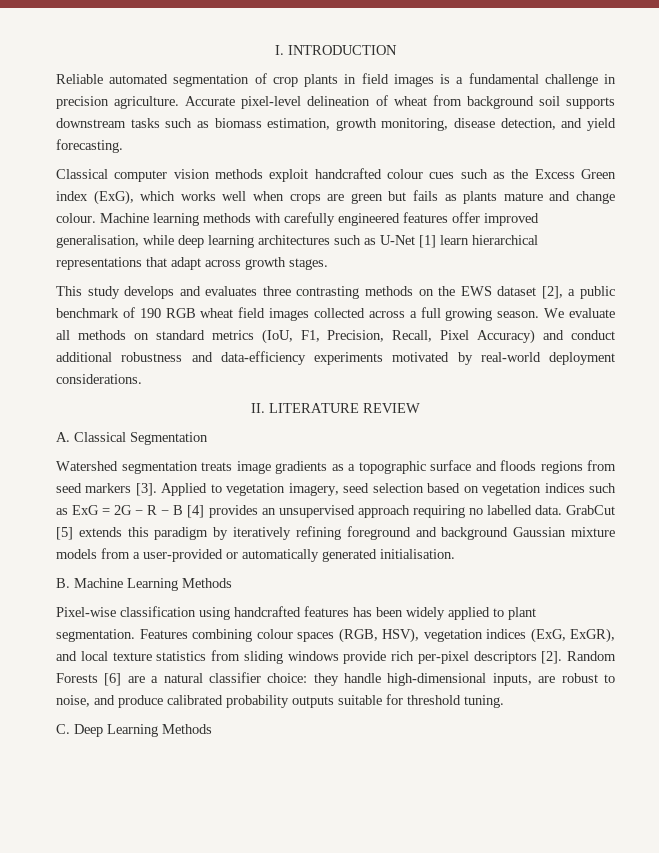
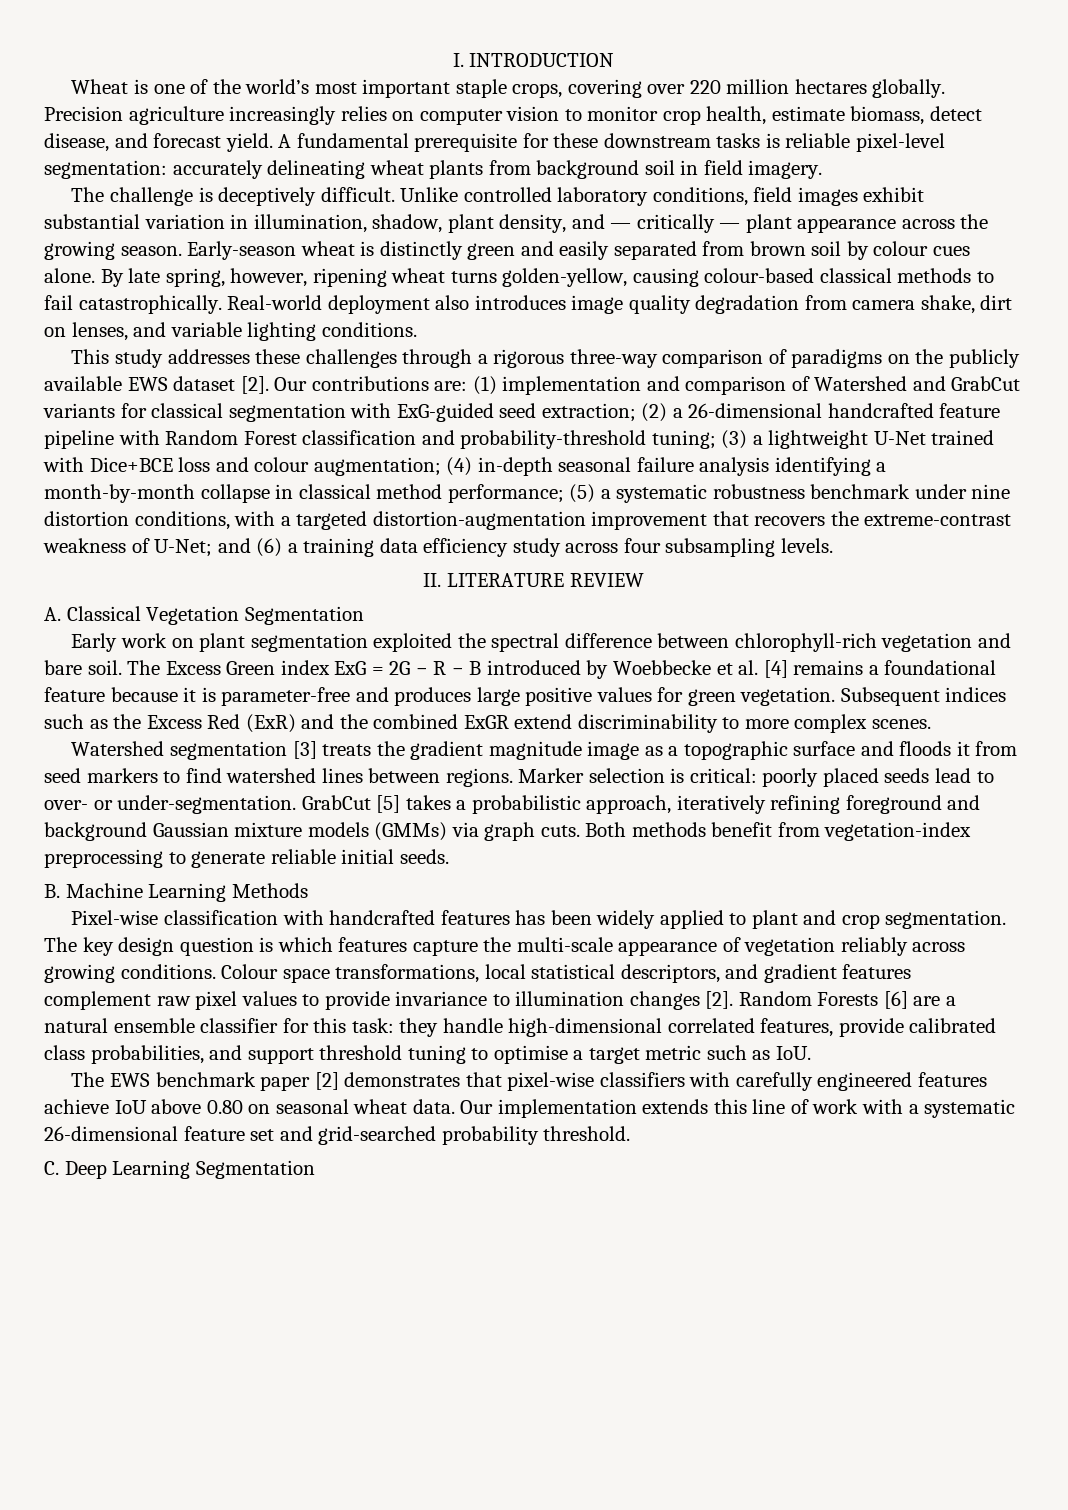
- Reliable automated segmentation of crop plants in field images is a fundamental challenge in precision agriculture. Accurate pixel-level delineation of wheat from background soil supports downstream tasks such as biomass estimation, growth monitoring, disease detection, and yield forecasting.
- Classical computer vision methods exploit handcrafted colour cues such as the Excess Green index (ExG), which works well when crops are green but fails as plants mature and change colour. Machine learning methods with carefully engineered features offer improved generalisation, while deep learning architectures such as U-Net [1] learn hierarchical representations that adapt across growth stages.
- This study develops and evaluates three contrasting methods on the EWS dataset [2], a public benchmark of 190 RGB wheat field images collected across a full growing season. We evaluate all methods on standard metrics (IoU, F1, Precision, Recall, Pixel Accuracy) and conduct additional robustness and data-efficiency experiments motivated by real-world deployment considerations.
+ Wheat is one of the world’s most important staple crops, covering over 220 million hectares globally. Precision agriculture increasingly relies on computer vision to monitor crop health, estimate biomass, detect disease, and forecast yield. A fundamental prerequisite for these downstream tasks is reliable pixel-level segmentation: accurately delineating wheat plants from background soil in field imagery.
+ The challenge is deceptively difficult. Unlike controlled laboratory conditions, field images exhibit substantial variation in illumination, shadow, plant density, and — critically — plant appearance across the growing season. Early-season wheat is distinctly green and easily separated from brown soil by colour cues alone. By late spring, however, ripening wheat turns golden-yellow, causing colour-based classical methods to fail catastrophically. Real-world deployment also introduces image quality degradation from camera shake, dirt on lenses, and variable lighting conditions.
+ This study addresses these challenges through a rigorous three-way comparison of paradigms on the publicly available EWS dataset [2]. Our contributions are: (1) implementation and comparison of Watershed and GrabCut variants for classical segmentation with ExG-guided seed extraction; (2) a 26-dimensional handcrafted feature pipeline with Random Forest classification and probability-threshold tuning; (3) a lightweight U-Net trained with Dice+BCE loss and colour augmentation; (4) in-depth seasonal failure analysis identifying a month-by-month collapse in classical method performance; (5) a systematic robustness benchmark under nine distortion conditions, with a targeted distortion-augmentation improvement that recovers the extreme-contrast weakness of U-Net; and (6) a training data efficiency study across four subsampling levels.
- A. Classical Segmentation
+ A. Classical Vegetation Segmentation
- Watershed segmentation treats image gradients as a topographic surface and floods regions from seed markers [3]. Applied to vegetation imagery, seed selection based on vegetation indices such as ExG = 2G − R − B [4] provides an unsupervised approach requiring no labelled data. GrabCut [5] extends this paradigm by iteratively refining foreground and background Gaussian mixture models from a user-provided or automatically generated initialisation.
+ Early work on plant segmentation exploited the spectral difference between chlorophyll-rich vegetation and bare soil. The Excess Green index ExG = 2G − R − B introduced by Woebbecke et al. [4] remains a foundational feature because it is parameter-free and produces large positive values for green vegetation. Subsequent indices such as the Excess Red (ExR) and the combined ExGR extend discriminability to more complex scenes.
+ Watershed segmentation [3] treats the gradient magnitude image as a topographic surface and floods it from seed markers to find watershed lines between regions. Marker selection is critical: poorly placed seeds lead to over- or under-segmentation. GrabCut [5] takes a probabilistic approach, iteratively refining foreground and background Gaussian mixture models (GMMs) via graph cuts. Both methods benefit from vegetation-index preprocessing to generate reliable initial seeds.
- Pixel-wise classification using handcrafted features has been widely applied to plant segmentation. Features combining colour spaces (RGB, HSV), vegetation indices (ExG, ExGR), and local texture statistics from sliding windows provide rich per-pixel descriptors [2].
+ Pixel-wise classification with handcrafted features has been widely applied to plant and crop segmentation. The key design question is which features capture the multi-scale appearance of vegetation reliably across growing conditions. Colour space transformations, local statistical descriptors, and gradient features complement raw pixel values to provide invariance to illumination changes [2].
- Random Forests [6] are a natural classifier choice: they handle high-dimensional inputs, are robust to noise, and produce calibrated probability outputs suitable for threshold tuning.
+ Random Forests [6] are a natural ensemble classifier for this task: they handle high-dimensional correlated features, provide calibrated class probabilities, and support threshold tuning to optimise a target metric such as IoU.
+ The EWS benchmark paper [2] demonstrates that pixel-wise classifiers with carefully engineered features achieve IoU above 0.80 on seasonal wheat data. Our implementation extends this line of work with a systematic 26-dimensional feature set and grid-searched probability threshold.
- C. Deep Learning Methods
+ C. Deep Learning Segmentation

